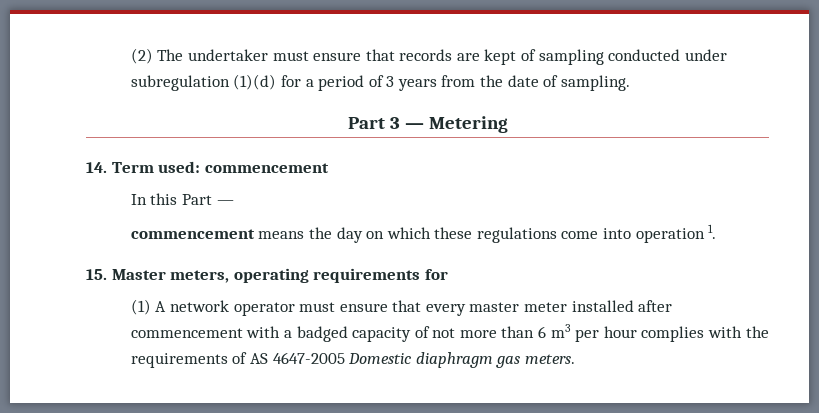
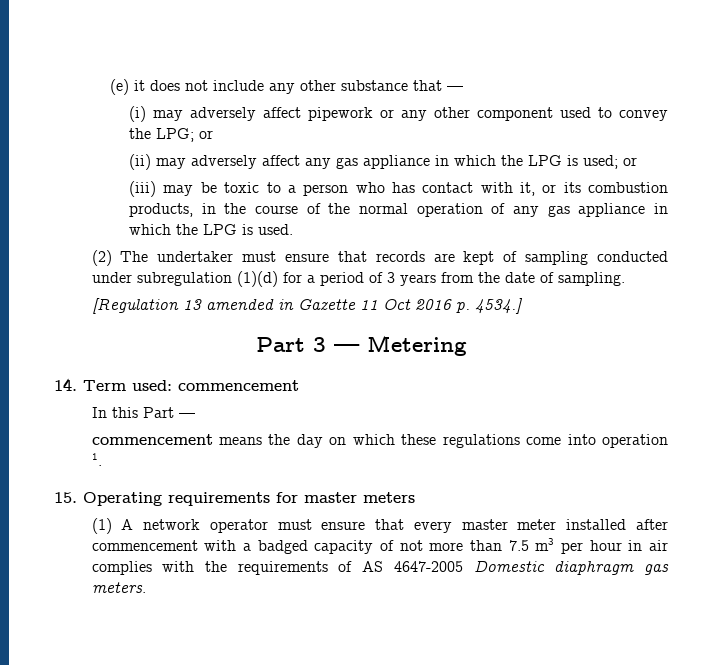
+ (e) it does not include any other substance that —
+ (i) may adversely affect pipework or any other component used to convey the LPG; or
+ (ii) may adversely affect any gas appliance in which the LPG is used; or
+ (iii) may be toxic to a person who has contact with it, or its combustion products, in the course of the normal operation of any gas appliance in which the LPG is used.
+ [Regulation 13 amended in Gazette 11 Oct 2016 p. 4534.]
- 15. Master meters, operating requirements for
+ 15. Operating requirements for master meters
- (1) A network operator must ensure that every master meter installed after commencement with a badged capacity of not more than 6 m3 per hour complies with the requirements of AS 4647-2005 Domestic diaphragm gas meters.
+ (1) A network operator must ensure that every master meter installed after commencement with a badged capacity of not more than 7.5 m3 per hour in air complies with the requirements of AS 4647-2005 Domestic diaphragm gas meters.

